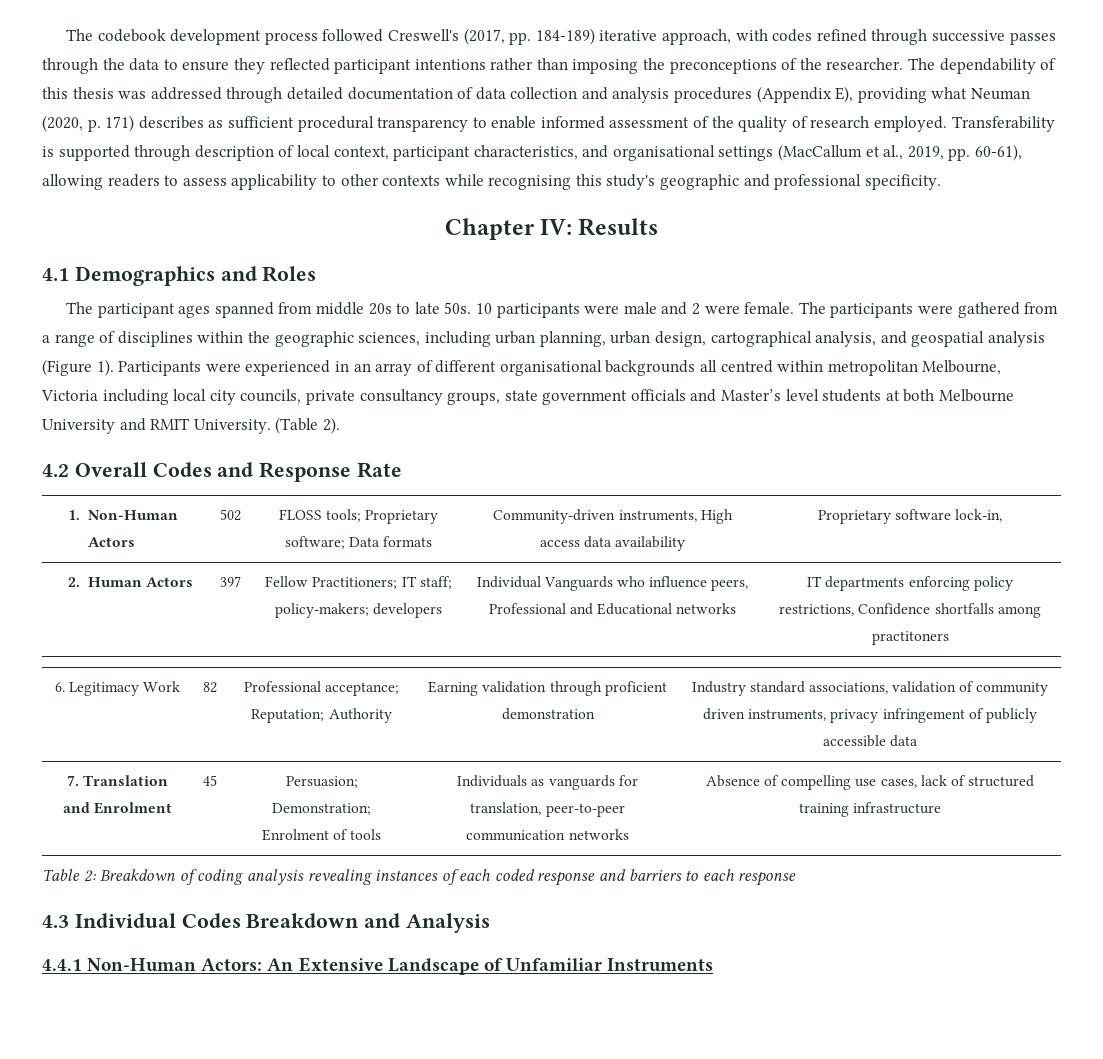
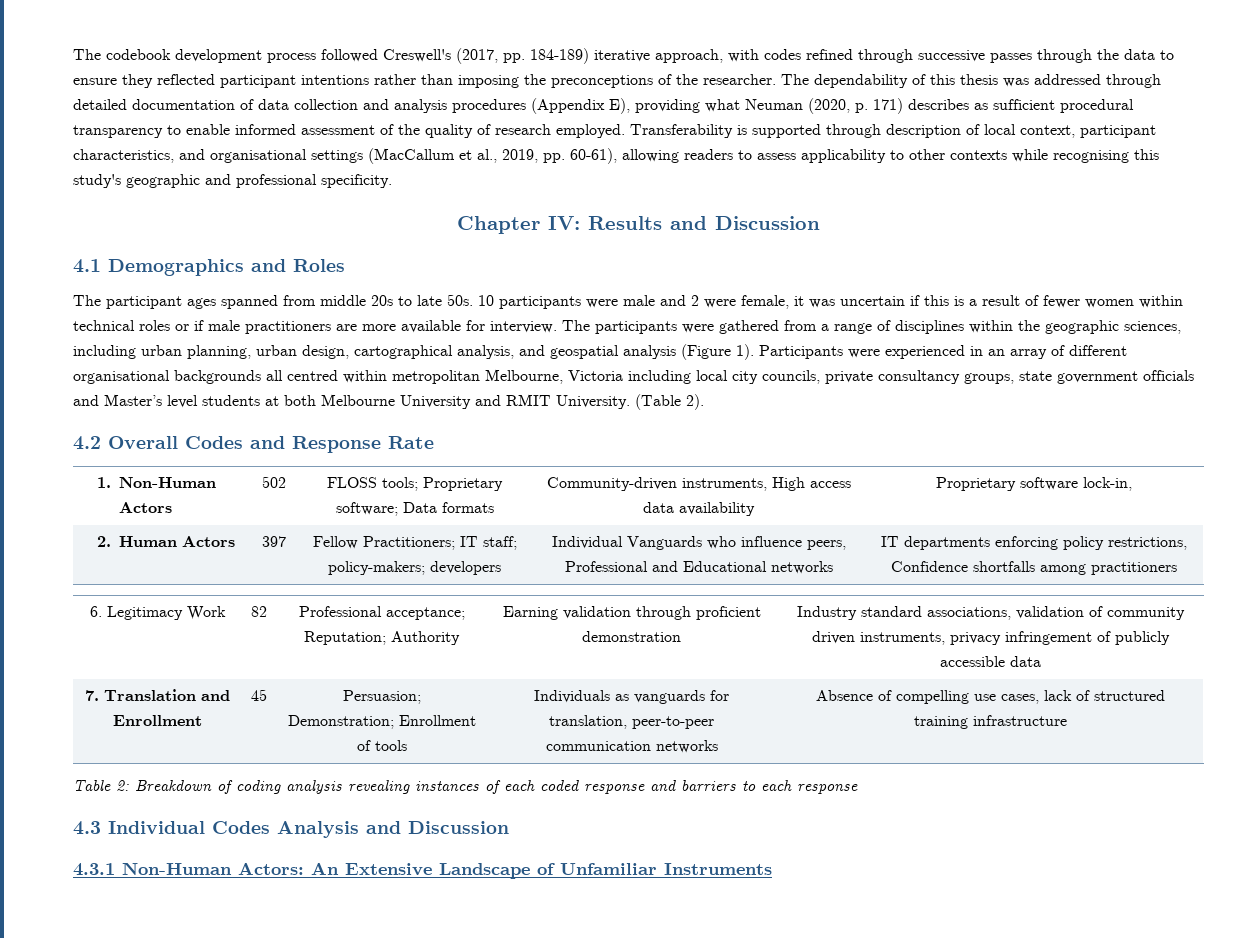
- Chapter IV: Results
+ Chapter IV: Results and Discussion
- 10 participants were male and 2 were female.
+ 10 participants were male and 2 were female, it was uncertain if this is a result of fewer women within technical roles or if male practitioners are more available for interview.
- 2. Human Actors | 397 | Fellow Practitioners; IT staff; policy-makers; developers | Individual Vanguards who influence peers, Professional and Educational networks | IT departments enforcing policy restrictions, Confidence shortfalls among practitoners
+ 2. Human Actors | 397 | Fellow Practitioners; IT staff; policy-makers; developers | Individual Vanguards who influence peers, Professional and Educational networks | IT departments enforcing policy restrictions, Confidence shortfalls among practitioners
- 7. Translation and Enrolment | 45 | Persuasion; Demonstration; Enrolment of tools | Individuals as vanguards for translation, peer-to-peer communication networks | Absence of compelling use cases, lack of structured training infrastructure
+ 7. Translation and Enrollment | 45 | Persuasion; Demonstration; Enrollment of tools | Individuals as vanguards for translation, peer-to-peer communication networks | Absence of compelling use cases, lack of structured training infrastructure
- 4.3 Individual Codes Breakdown and Analysis
- 4.4.1 Non-Human Actors: An Extensive Landscape of Unfamiliar Instruments
+ 4.3 Individual Codes Analysis and Discussion
+ 4.3.1 Non-Human Actors: An Extensive Landscape of Unfamiliar Instruments

